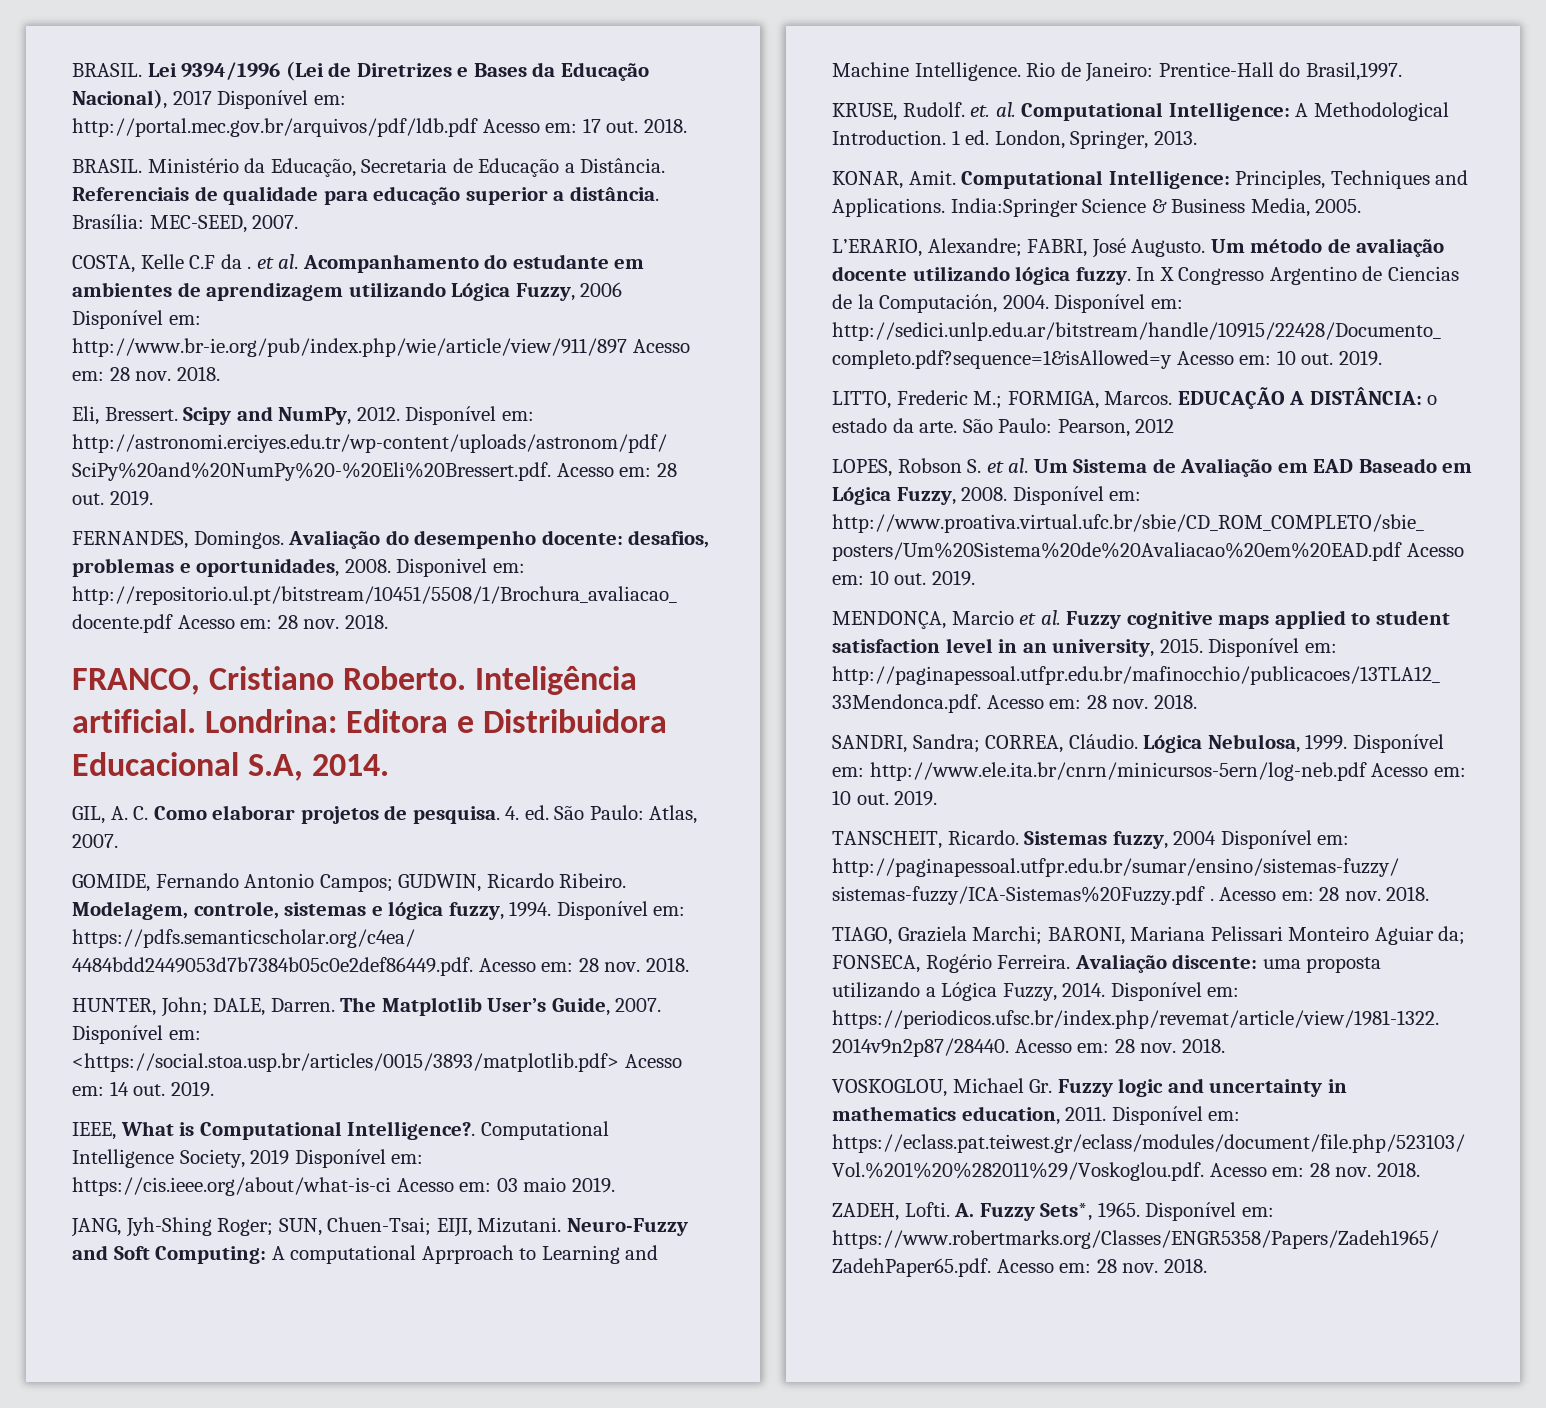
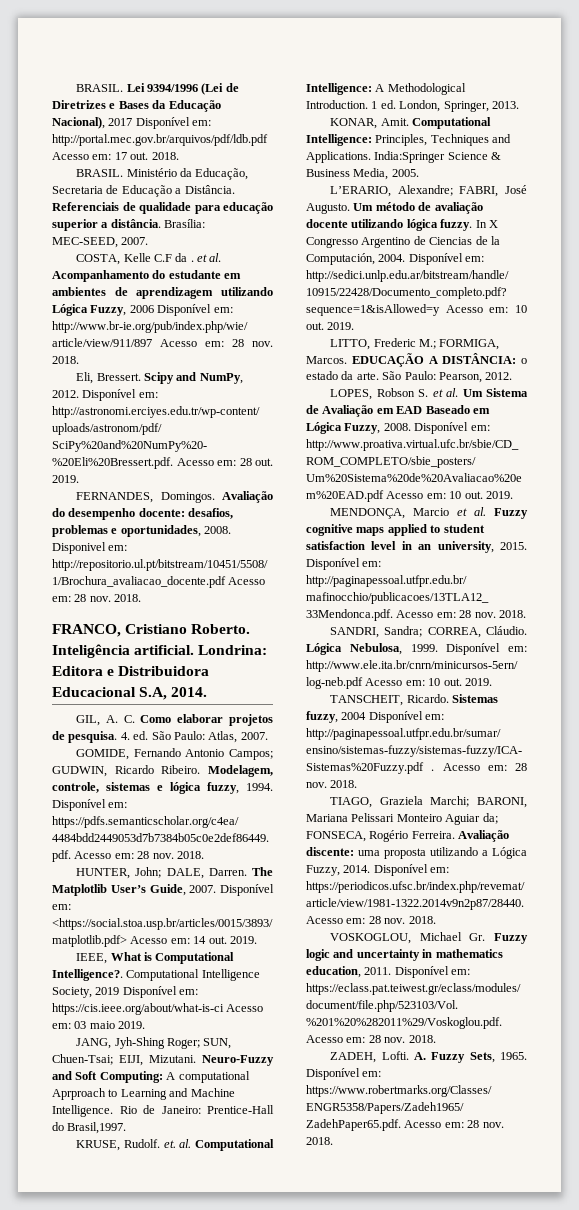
- São Paulo: Pearson, 2012
+ São Paulo: Pearson, 2012.
- A. Fuzzy Sets*, 1965.
+ A. Fuzzy Sets, 1965.

